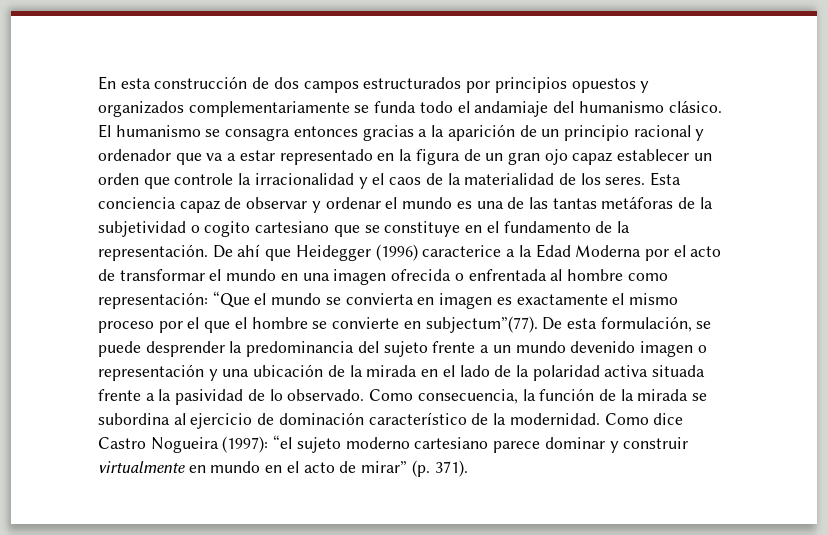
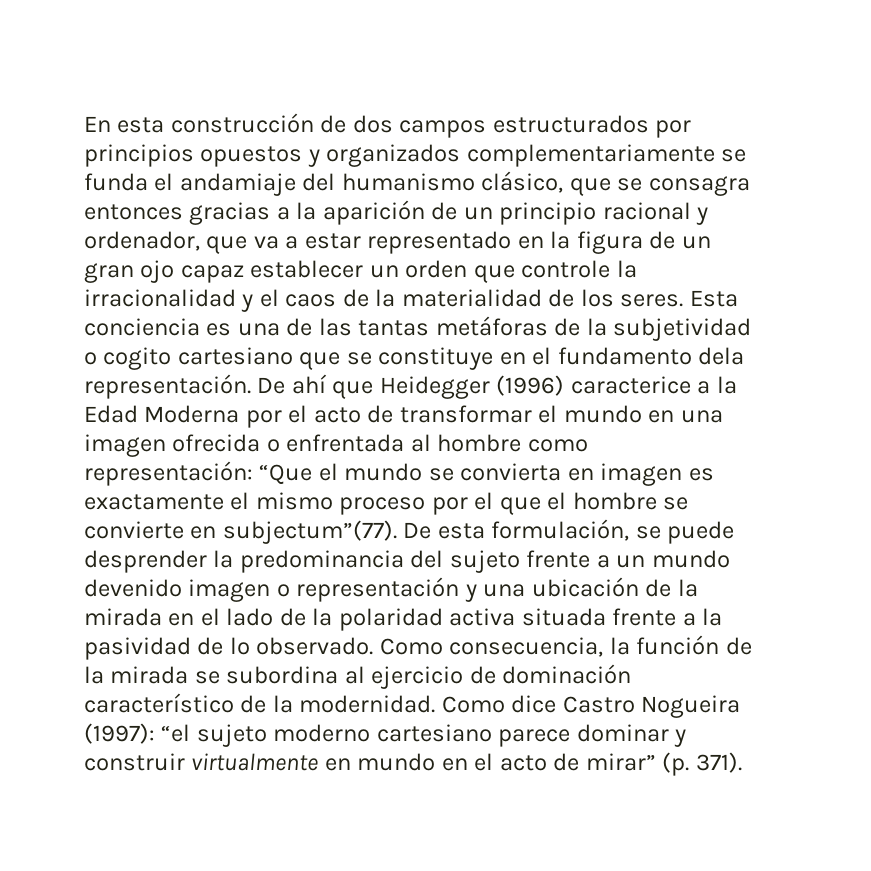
- En esta construcción de dos campos estructurados por principios opuestos y organizados complementariamente se funda todo el andamiaje del humanismo clásico. El humanismo se consagra entonces gracias a la aparición de un principio racional y ordenador que va a estar representado en la figura de un gran ojo capaz establecer un orden que controle la irracionalidad y el caos de la materialidad de los seres.
+ En esta construcción de dos campos estructurados por principios opuestos y organizados complementariamente se funda el andamiaje del humanismo clásico, que se consagra entonces gracias a la aparición de un principio racional y ordenador, que va a estar representado en la figura de un gran ojo capaz establecer un orden que controle la irracionalidad y el caos de la materialidad de los seres.
- Esta conciencia capaz de observar y ordenar el mundo es una de las tantas metáforas de la subjetividad o cogito cartesiano que se constituye en el fundamento de la representación.
+ Esta conciencia es una de las tantas metáforas de la subjetividad o cogito cartesiano que se constituye en el fundamento dela representación.

